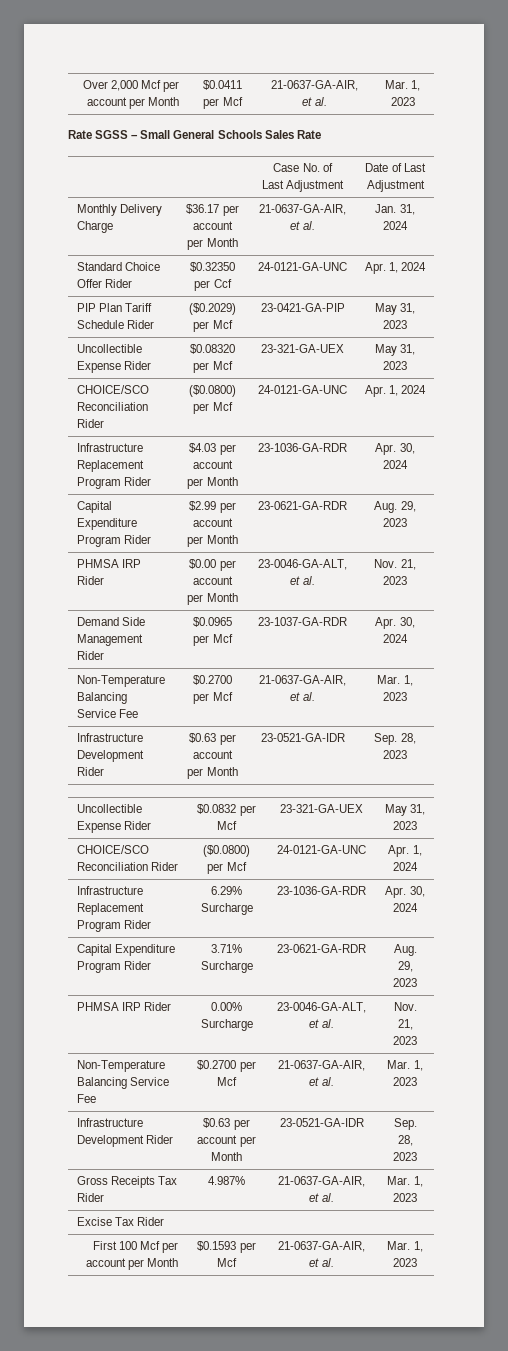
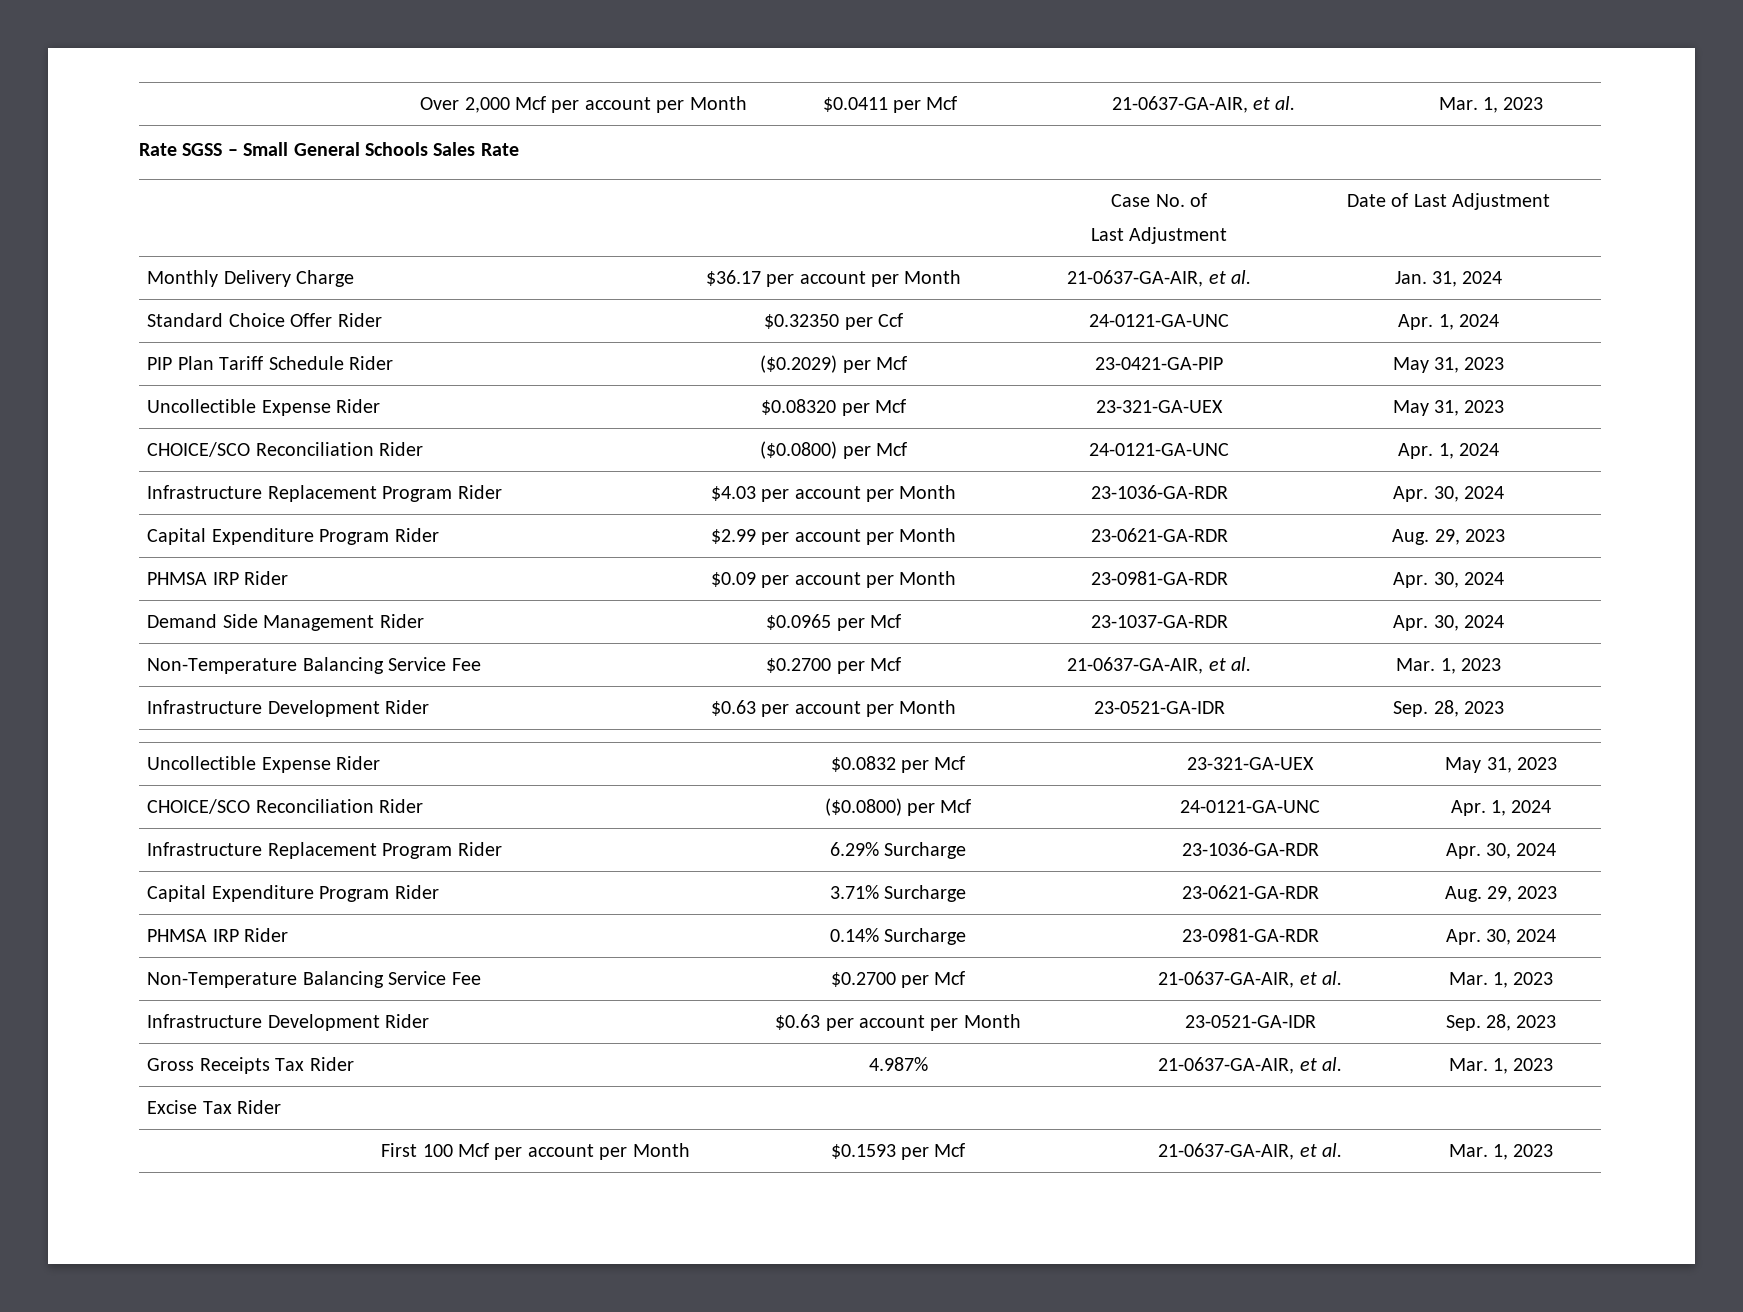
- PHMSA IRP Rider | $0.00 per account per Month | 23-0046-GA-ALT, et al. | Nov. 21, 2023
+ PHMSA IRP Rider | $0.09 per account per Month | 23-0981-GA-RDR | Apr. 30, 2024
- PHMSA IRP Rider | 0.00% Surcharge | 23-0046-GA-ALT, et al. | Nov. 21, 2023
+ PHMSA IRP Rider | 0.14% Surcharge | 23-0981-GA-RDR | Apr. 30, 2024

